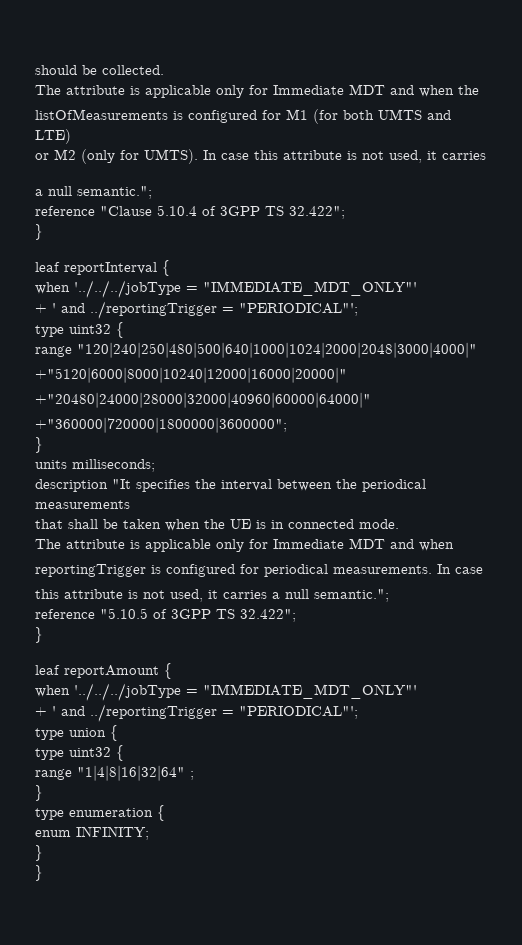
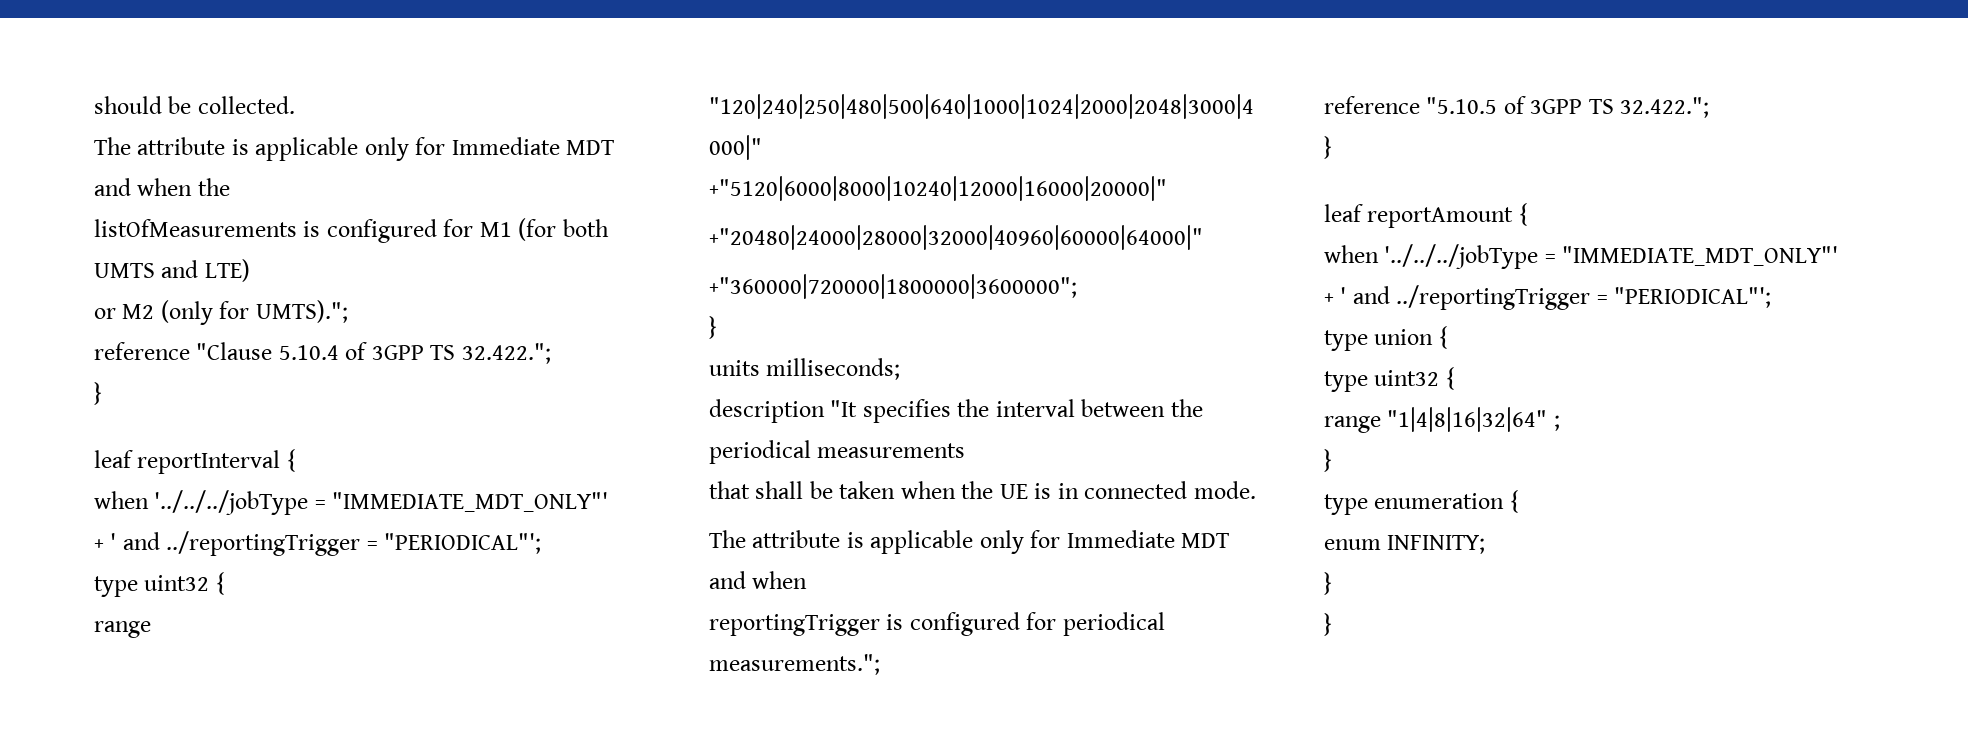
- or M2 (only for UMTS). In case this attribute is not used, it carries
- a null semantic.";
+ or M2 (only for UMTS).";
- reference "Clause 5.10.4 of 3GPP TS 32.422";
+ reference "Clause 5.10.4 of 3GPP TS 32.422.";
- reportingTrigger is configured for periodical measurements. In case
- this attribute is not used, it carries a null semantic.";
+ reportingTrigger is configured for periodical measurements.";
- reference "5.10.5 of 3GPP TS 32.422";
+ reference "5.10.5 of 3GPP TS 32.422.";

